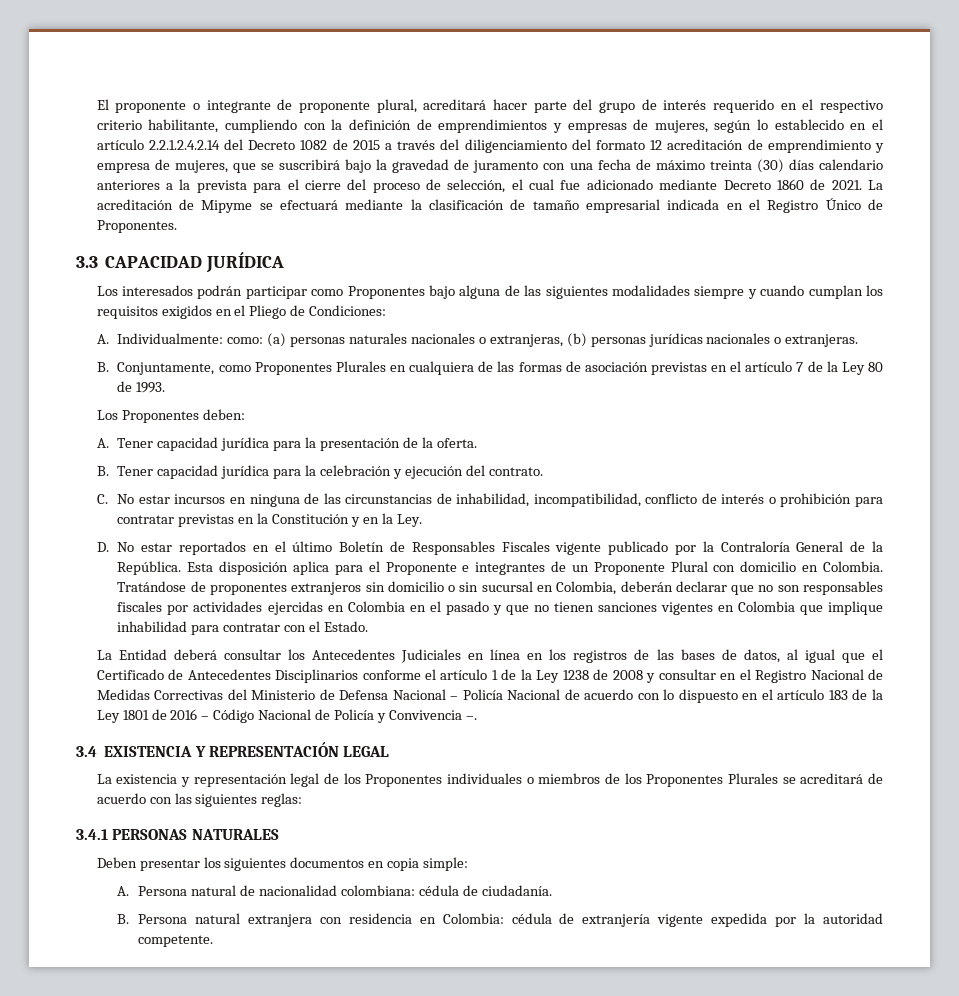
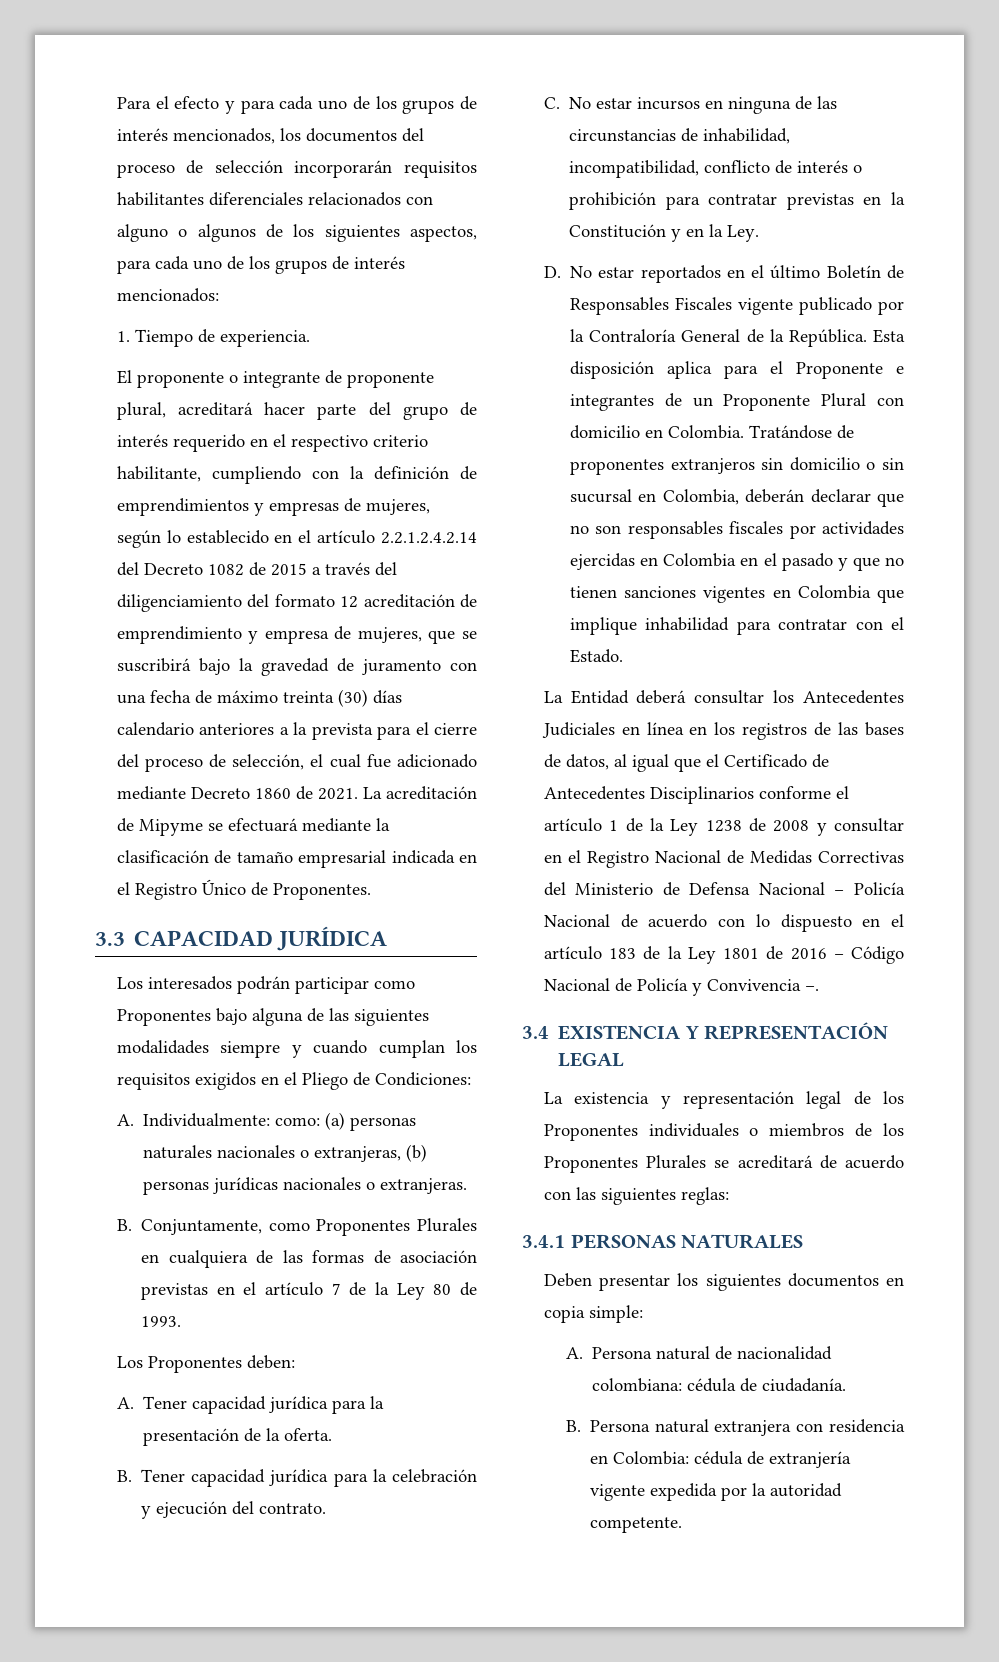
+ Para el efecto y para cada uno de los grupos de interés mencionados, los documentos del proceso de selección incorporarán requisitos habilitantes diferenciales relacionados con alguno o algunos de los siguientes aspectos, para cada uno de los grupos de interés mencionados:
+ 1. Tiempo de experiencia.

